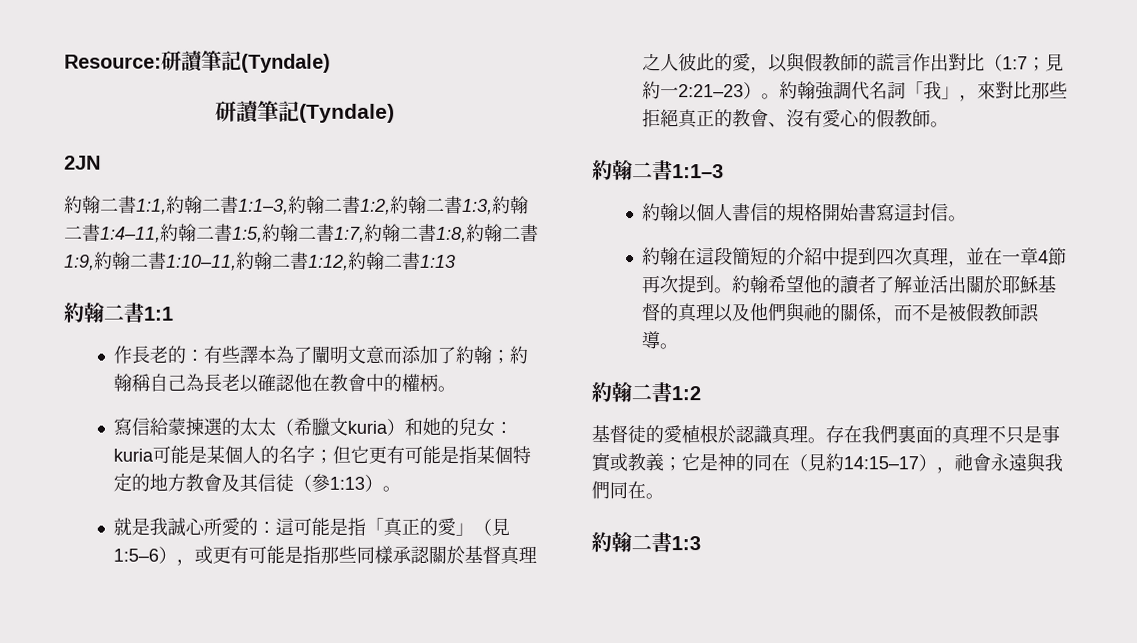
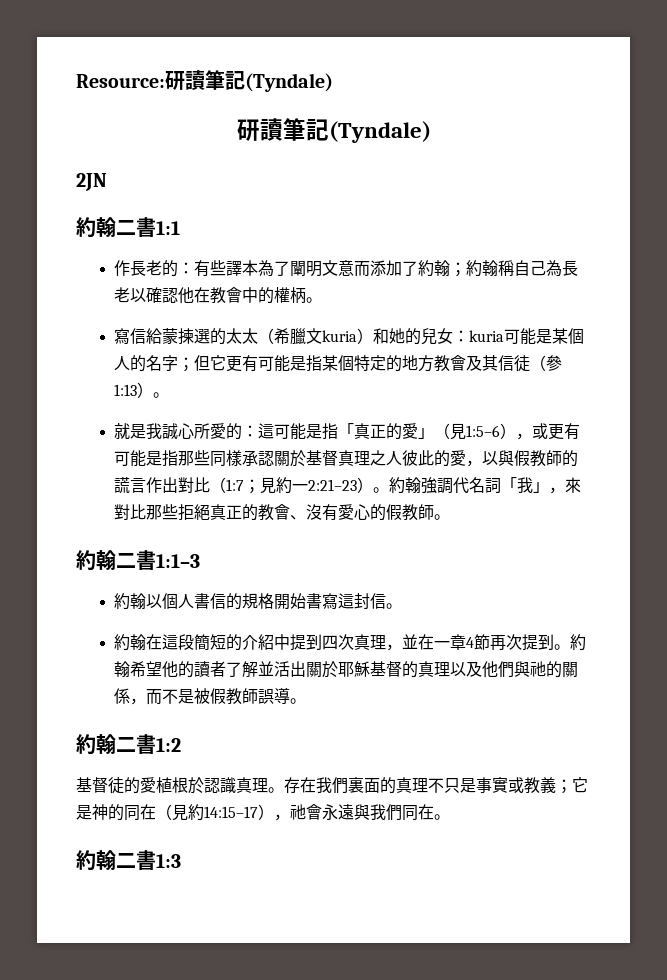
- 約翰二書1:1,約翰二書1:1–3,約翰二書1:2,約翰二書1:3,約翰二書1:4–11,約翰二書1:5,約翰二書1:7,約翰二書1:8,約翰二書1:9,約翰二書1:10–11,約翰二書1:12,約翰二書1:13

